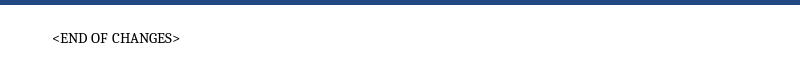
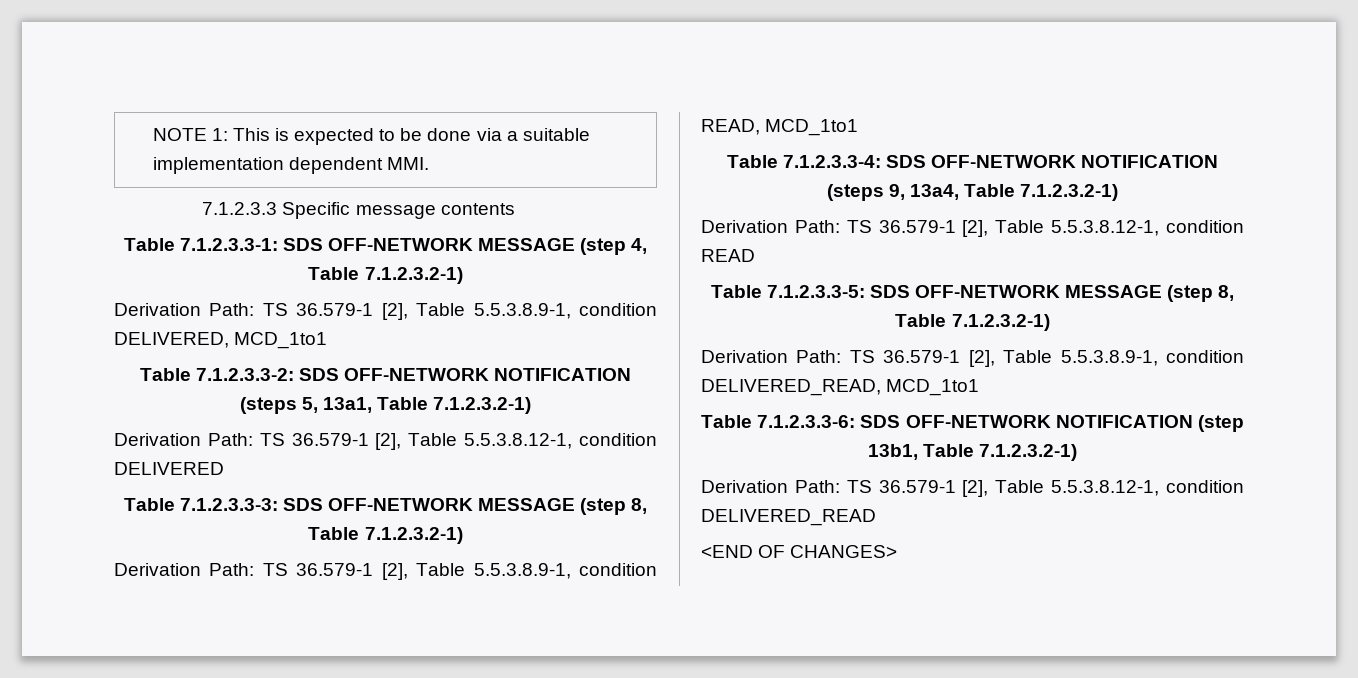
+ NOTE 1: This is expected to be done via a suitable implementation dependent MMI.
+ 7.1.2.3.3 Specific message contents
+ Table 7.1.2.3.3-1: SDS OFF-NETWORK MESSAGE (step 4, Table 7.1.2.3.2-1)
+ Derivation Path: TS 36.579-1 [2], Table 5.5.3.8.9-1, condition DELIVERED, MCD_1to1
+ Table 7.1.2.3.3-2: SDS OFF-NETWORK NOTIFICATION (steps 5, 13a1, Table 7.1.2.3.2-1)
+ Derivation Path: TS 36.579-1 [2], Table 5.5.3.8.12-1, condition DELIVERED
+ Table 7.1.2.3.3-3: SDS OFF-NETWORK MESSAGE (step 8, Table 7.1.2.3.2-1)
+ Derivation Path: TS 36.579-1 [2], Table 5.5.3.8.9-1, condition READ, MCD_1to1
+ Table 7.1.2.3.3-4: SDS OFF-NETWORK NOTIFICATION (steps 9, 13a4, Table 7.1.2.3.2-1)
+ Derivation Path: TS 36.579-1 [2], Table 5.5.3.8.12-1, condition READ
+ Table 7.1.2.3.3-5: SDS OFF-NETWORK MESSAGE (step 8, Table 7.1.2.3.2-1)
+ Derivation Path: TS 36.579-1 [2], Table 5.5.3.8.9-1, condition DELIVERED_READ, MCD_1to1
+ Table 7.1.2.3.3-6: SDS OFF-NETWORK NOTIFICATION (step 13b1, Table 7.1.2.3.2-1)
+ Derivation Path: TS 36.579-1 [2], Table 5.5.3.8.12-1, condition DELIVERED_READ

